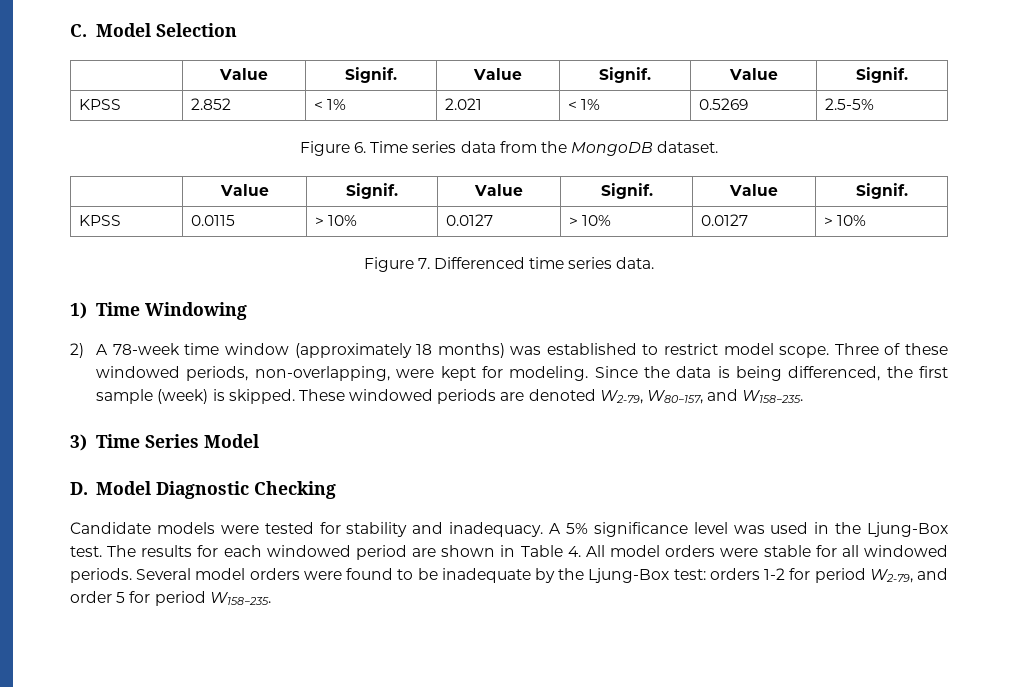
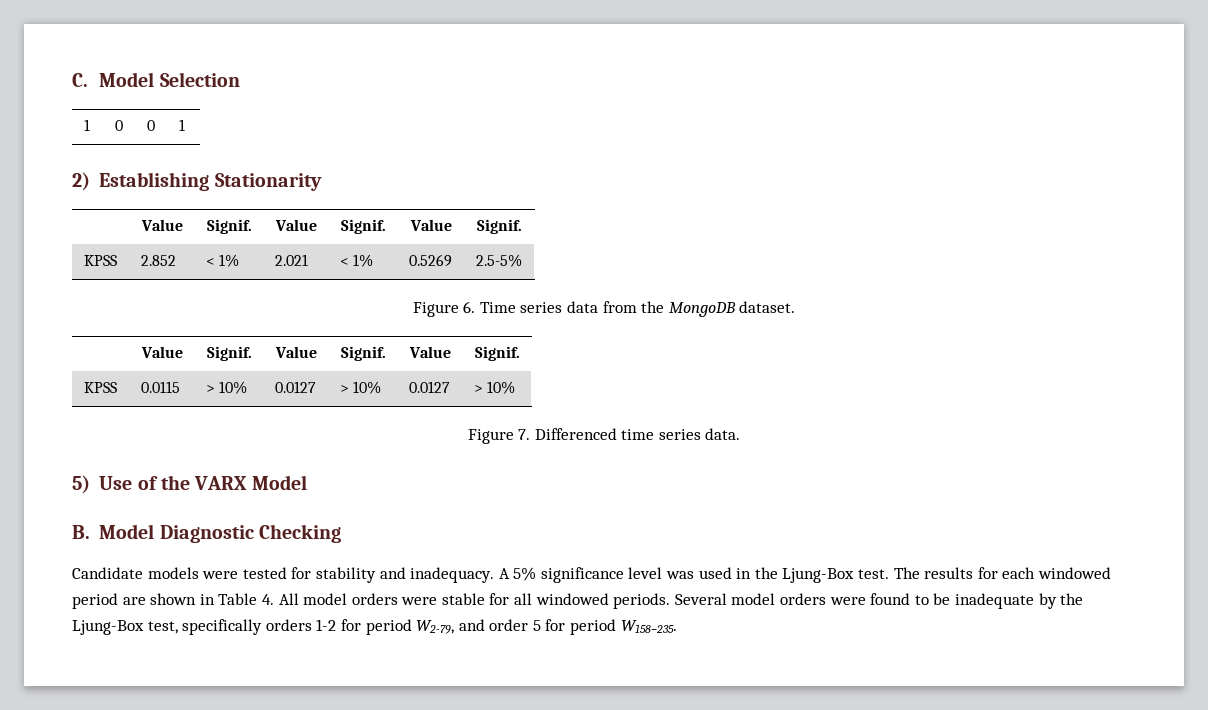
+ 1 | 0 | 0 | 1
+ 2) Establishing Stationarity
- 1) Time Windowing
- 2) A 78-week time window (approximately 18 months) was established to restrict model scope. Three of these windowed periods, non-overlapping, were kept for modeling. Since the data is being differenced, the first sample (week) is skipped. These windowed periods are denoted W2-79, W80−157, and W158−235.
- 3) Time Series Model
+ 5) Use of the VARX Model
- D. Model Diagnostic Checking
+ B. Model Diagnostic Checking
- Several model orders were found to be inadequate by the Ljung-Box test: orders 1-2 for period W2-79, and order 5 for period W158−235.
+ Several model orders were found to be inadequate by the Ljung-Box test, specifically orders 1-2 for period W2-79, and order 5 for period W158−235.

